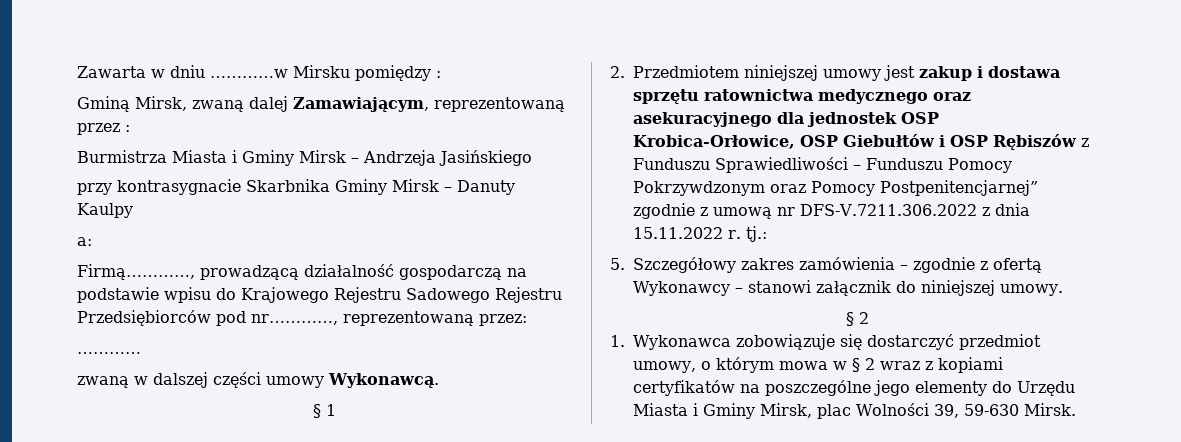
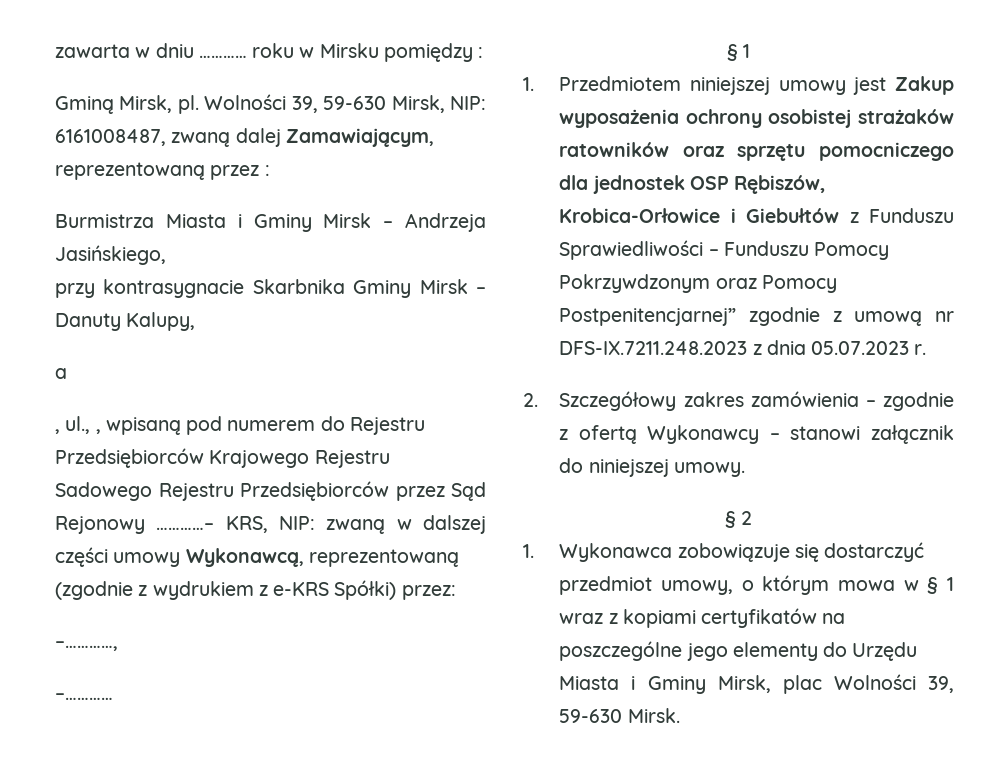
- Zawarta w dniu …………w Mirsku pomiędzy :
+ zawarta w dniu ………… roku w Mirsku pomiędzy :
- Gminą Mirsk, zwaną dalej Zamawiającym, reprezentowaną przez :
+ Gminą Mirsk, pl. Wolności 39, 59-630 Mirsk, NIP: 6161008487, zwaną dalej Zamawiającym, reprezentowaną przez :
- Burmistrza Miasta i Gminy Mirsk – Andrzeja Jasińskiego
+ Burmistrza Miasta i Gminy Mirsk – Andrzeja Jasińskiego,
- przy kontrasygnacie Skarbnika Gminy Mirsk – Danuty Kaulpy
- a:
- Firmą…………, prowadzącą działalność gospodarczą na podstawie wpisu do Krajowego Rejestru Sadowego Rejestru Przedsiębiorców pod nr…………, reprezentowaną przez:
- …………
- zwaną w dalszej części umowy Wykonawcą.
+ przy kontrasygnacie Skarbnika Gminy Mirsk – Danuty Kalupy,
+ a
+ , ul., , wpisaną pod numerem do Rejestru Przedsiębiorców Krajowego Rejestru Sadowego Rejestru Przedsiębiorców przez Sąd Rejonowy …………– KRS, NIP: zwaną w dalszej części umowy Wykonawcą, reprezentowaną (zgodnie z wydrukiem z e-KRS Spółki) przez:
+ –…………,
+ –…………
- 2. Przedmiotem niniejszej umowy jest zakup i dostawa sprzętu ratownictwa medycznego oraz asekuracyjnego dla jednostek OSP Krobica-Orłowice, OSP Giebułtów i OSP Rębiszów z Funduszu Sprawiedliwości – Funduszu Pomocy Pokrzywdzonym oraz Pomocy Postpenitencjarnej” zgodnie z umową nr DFS-V.7211.306.2022 z dnia 15.11.2022 r. tj.:
- 5. Szczegółowy zakres zamówienia – zgodnie z ofertą Wykonawcy – stanowi załącznik do niniejszej umowy.
+ 1. Przedmiotem niniejszej umowy jest Zakup wyposażenia ochrony osobistej strażaków ratowników oraz sprzętu pomocniczego dla jednostek OSP Rębiszów, Krobica-Orłowice i Giebułtów z Funduszu Sprawiedliwości – Funduszu Pomocy Pokrzywdzonym oraz Pomocy Postpenitencjarnej” zgodnie z umową nr DFS-IX.7211.248.2023 z dnia 05.07.2023 r.
+ 2. Szczegółowy zakres zamówienia – zgodnie z ofertą Wykonawcy – stanowi załącznik do niniejszej umowy.
- 1. Wykonawca zobowiązuje się dostarczyć przedmiot umowy, o którym mowa w § 2 wraz z kopiami certyfikatów na poszczególne jego elementy do Urzędu Miasta i Gminy Mirsk, plac Wolności 39, 59-630 Mirsk.
+ 1. Wykonawca zobowiązuje się dostarczyć przedmiot umowy, o którym mowa w § 1 wraz z kopiami certyfikatów na poszczególne jego elementy do Urzędu Miasta i Gminy Mirsk, plac Wolności 39, 59-630 Mirsk.

